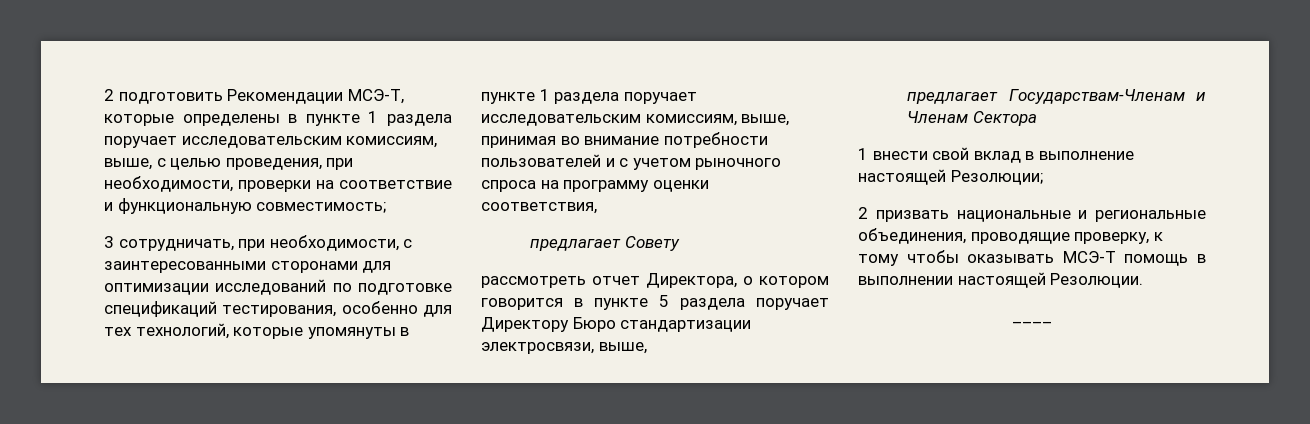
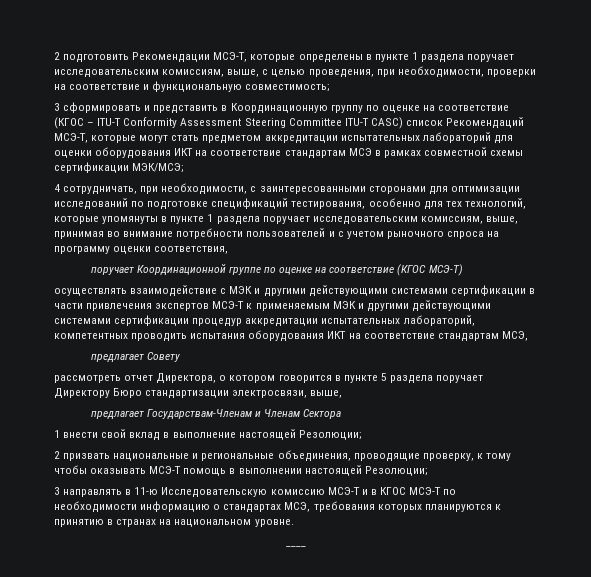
- 3 сотрудничать, при необходимости, с заинтересованными сторонами для оптимизации исследований по подготовке спецификаций тестирования, особенно для тех технологий, которые упомянуты в пункте 1 раздела поручает исследовательским комиссиям, выше, принимая во внимание потребности пользователей и с учетом рыночного спроса на программу оценки соответствия,
+ 3 сформировать и представить в Координационную группу по оценке на соответствие (КГОС – ITU-T Conformity Assessment Steering Committee ITU-T CASC) список Рекомендаций МСЭ-Т, которые могут стать предметом аккредитации испытательных лабораторий для оценки оборудования ИКТ на соответствие стандартам МСЭ в рамках совместной схемы сертификации МЭК/МСЭ;
+ 4 сотрудничать, при необходимости, с заинтересованными сторонами для оптимизации исследований по подготовке спецификаций тестирования, особенно для тех технологий, которые упомянуты в пункте 1 раздела поручает исследовательским комиссиям, выше, принимая во внимание потребности пользователей и с учетом рыночного спроса на программу оценки соответствия,
+ поручает Координационной группе по оценке на соответствие (КГОС МСЭ-Т)
+ осуществлять взаимодействие с МЭК и другими действующими системами сертификации в части привлечения экспертов МСЭ-Т к применяемым МЭК и другими действующими системами сертификации процедур аккредитации испытательных лабораторий, компетентных проводить испытания оборудования ИКТ на соответствие стандартам МСЭ,
- 2 призвать национальные и региональные объединения, проводящие проверку, к тому чтобы оказывать МСЭ-Т помощь в выполнении настоящей Резолюции.
+ 2 призвать национальные и региональные объединения, проводящие проверку, к тому чтобы оказывать МСЭ-Т помощь в выполнении настоящей Резолюции;
+ 3 направлять в 11-ю Исследовательскую комиссию МСЭ-Т и в КГОС МСЭ-Т по необходимости информацию о стандартах МСЭ, требования которых планируются к принятию в странах на национальном уровне.

